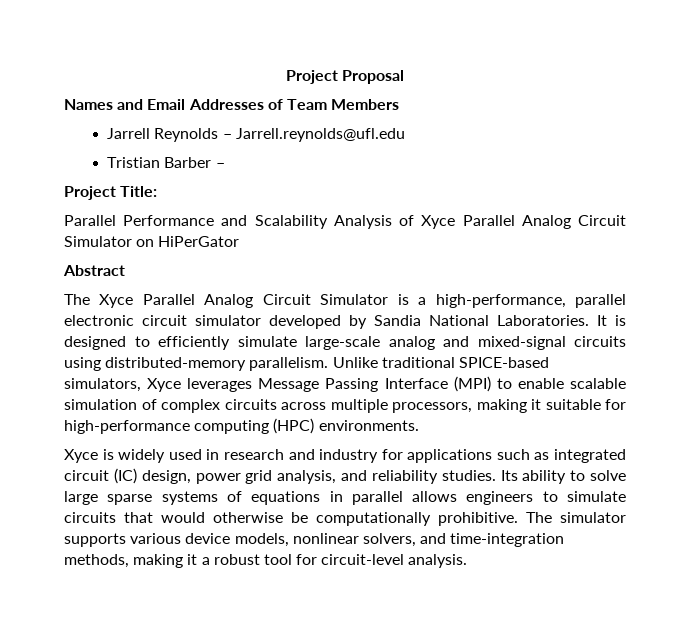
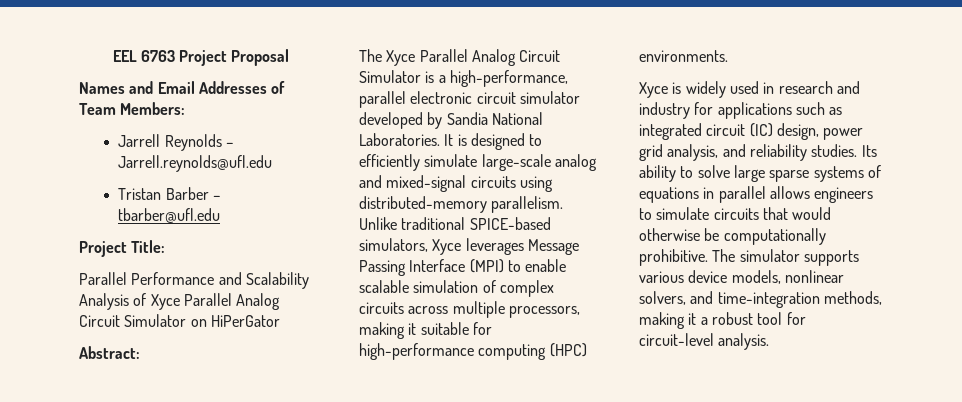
- Project Proposal
+ EEL 6763 Project Proposal
- Names and Email Addresses of Team Members
+ Names and Email Addresses of Team Members:
- Tristian Barber –
+ Tristan Barber – tbarber@ufl.edu
- Abstract
+ Abstract:

